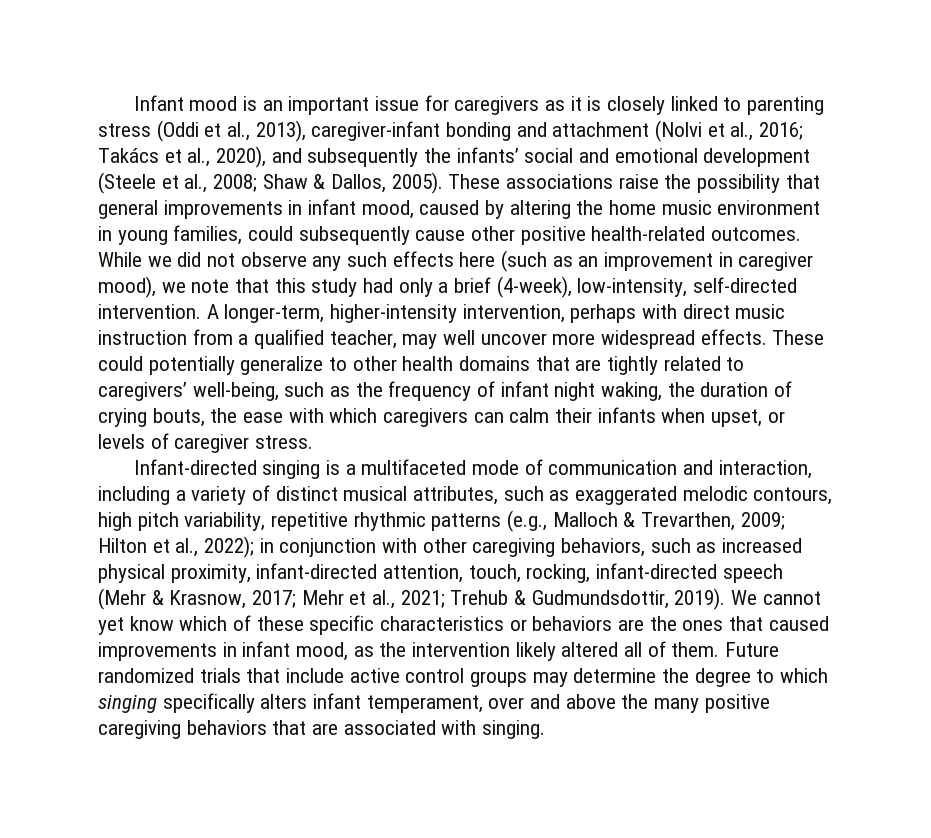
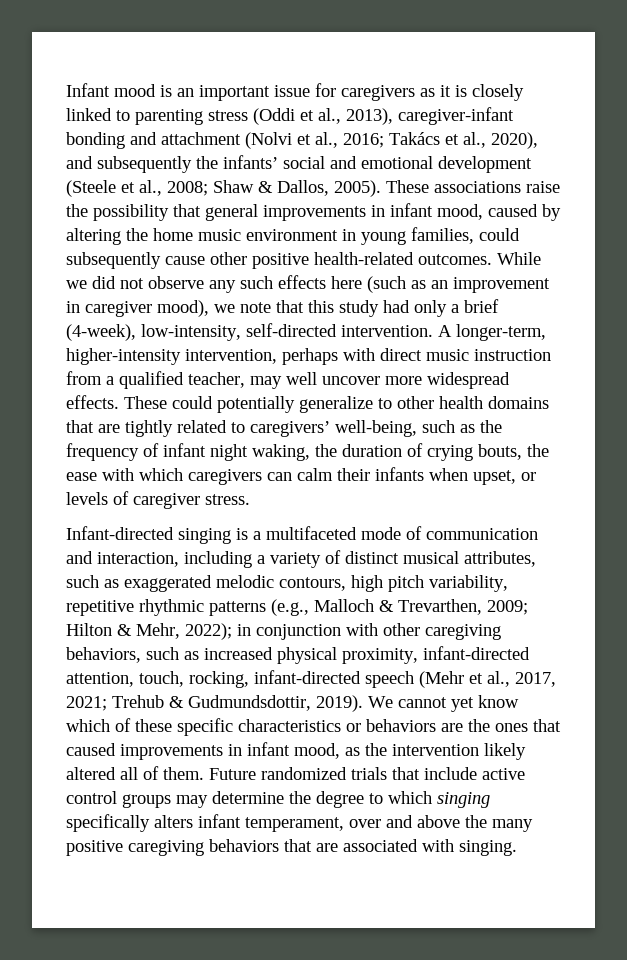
- Infant-directed singing is a multifaceted mode of communication and interaction, including a variety of distinct musical attributes, such as exaggerated melodic contours, high pitch variability, repetitive rhythmic patterns (e.g., Malloch & Trevarthen, 2009; Hilton et al., 2022); in conjunction with other caregiving behaviors, such as increased physical proximity, infant-directed attention, touch, rocking, infant-directed speech (Mehr & Krasnow, 2017; Mehr et al., 2021; Trehub & Gudmundsdottir, 2019).
+ Infant-directed singing is a multifaceted mode of communication and interaction, including a variety of distinct musical attributes, such as exaggerated melodic contours, high pitch variability, repetitive rhythmic patterns (e.g., Malloch & Trevarthen, 2009; Hilton & Mehr, 2022); in conjunction with other caregiving behaviors, such as increased physical proximity, infant-directed attention, touch, rocking, infant-directed speech (Mehr et al., 2017, 2021; Trehub & Gudmundsdottir, 2019).

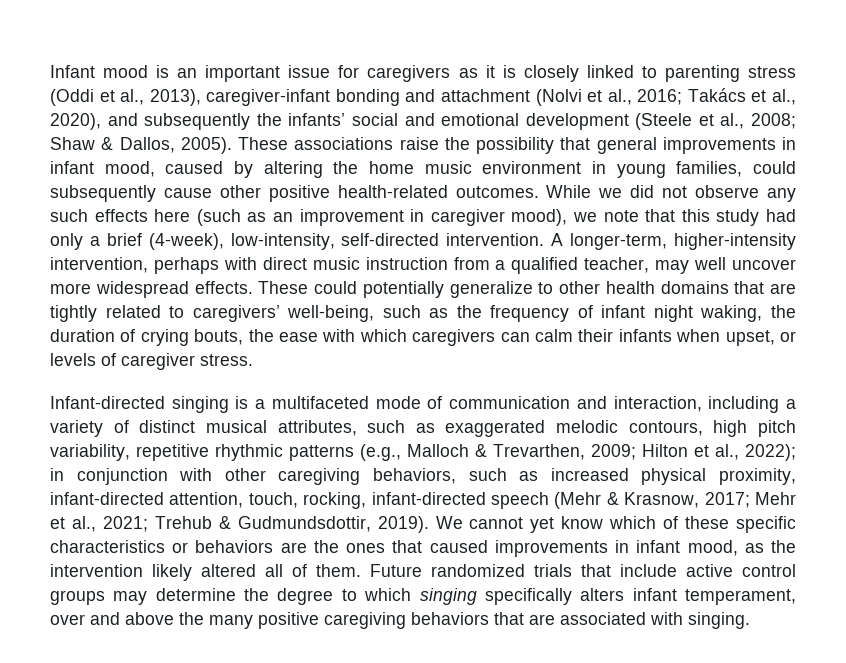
- Infant-directed singing is a multifaceted mode of communication and interaction, including a variety of distinct musical attributes, such as exaggerated melodic contours, high pitch variability, repetitive rhythmic patterns (e.g., Malloch & Trevarthen, 2009; Hilton & Mehr, 2022); in conjunction with other caregiving behaviors, such as increased physical proximity, infant-directed attention, touch, rocking, infant-directed speech (Mehr et al., 2017, 2021; Trehub & Gudmundsdottir, 2019).
+ Infant-directed singing is a multifaceted mode of communication and interaction, including a variety of distinct musical attributes, such as exaggerated melodic contours, high pitch variability, repetitive rhythmic patterns (e.g., Malloch & Trevarthen, 2009; Hilton et al., 2022); in conjunction with other caregiving behaviors, such as increased physical proximity, infant-directed attention, touch, rocking, infant-directed speech (Mehr & Krasnow, 2017; Mehr et al., 2021; Trehub & Gudmundsdottir, 2019).

